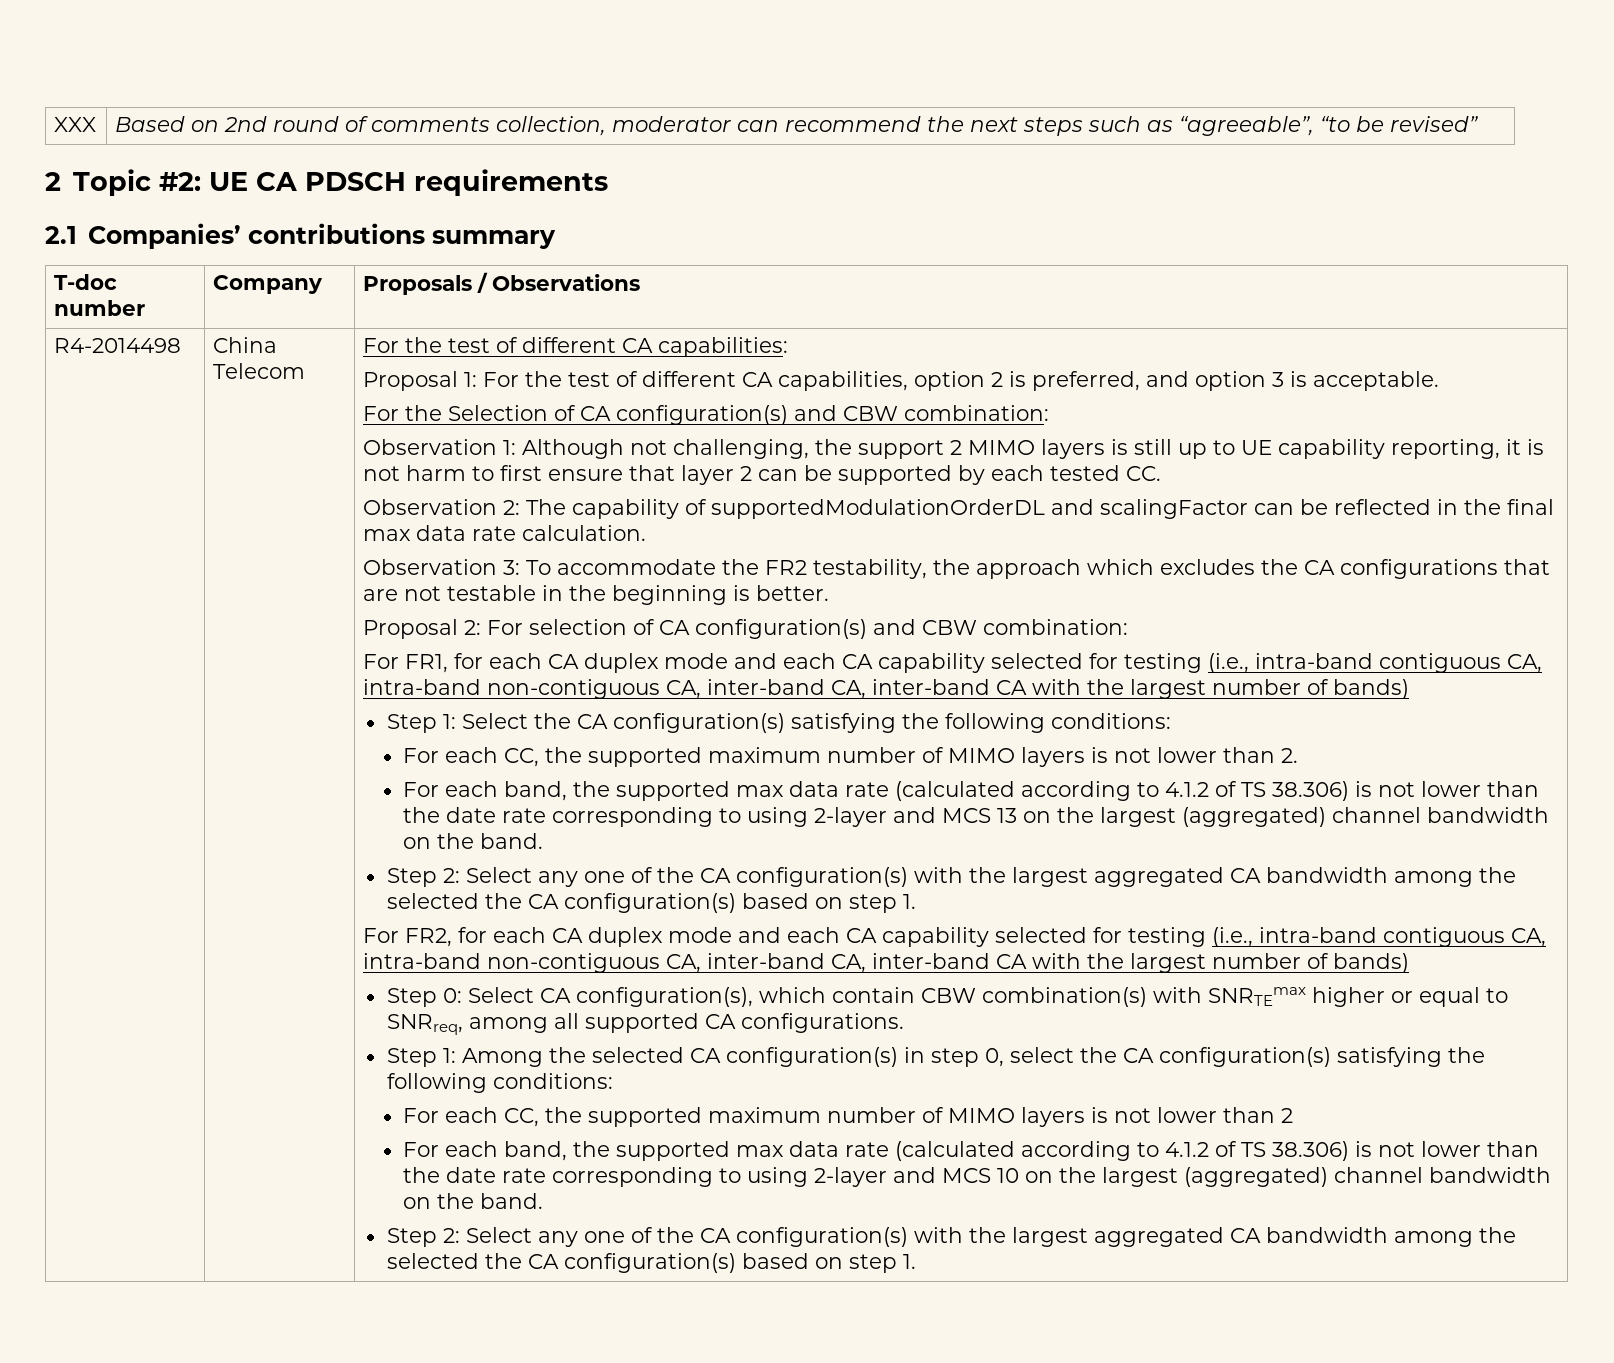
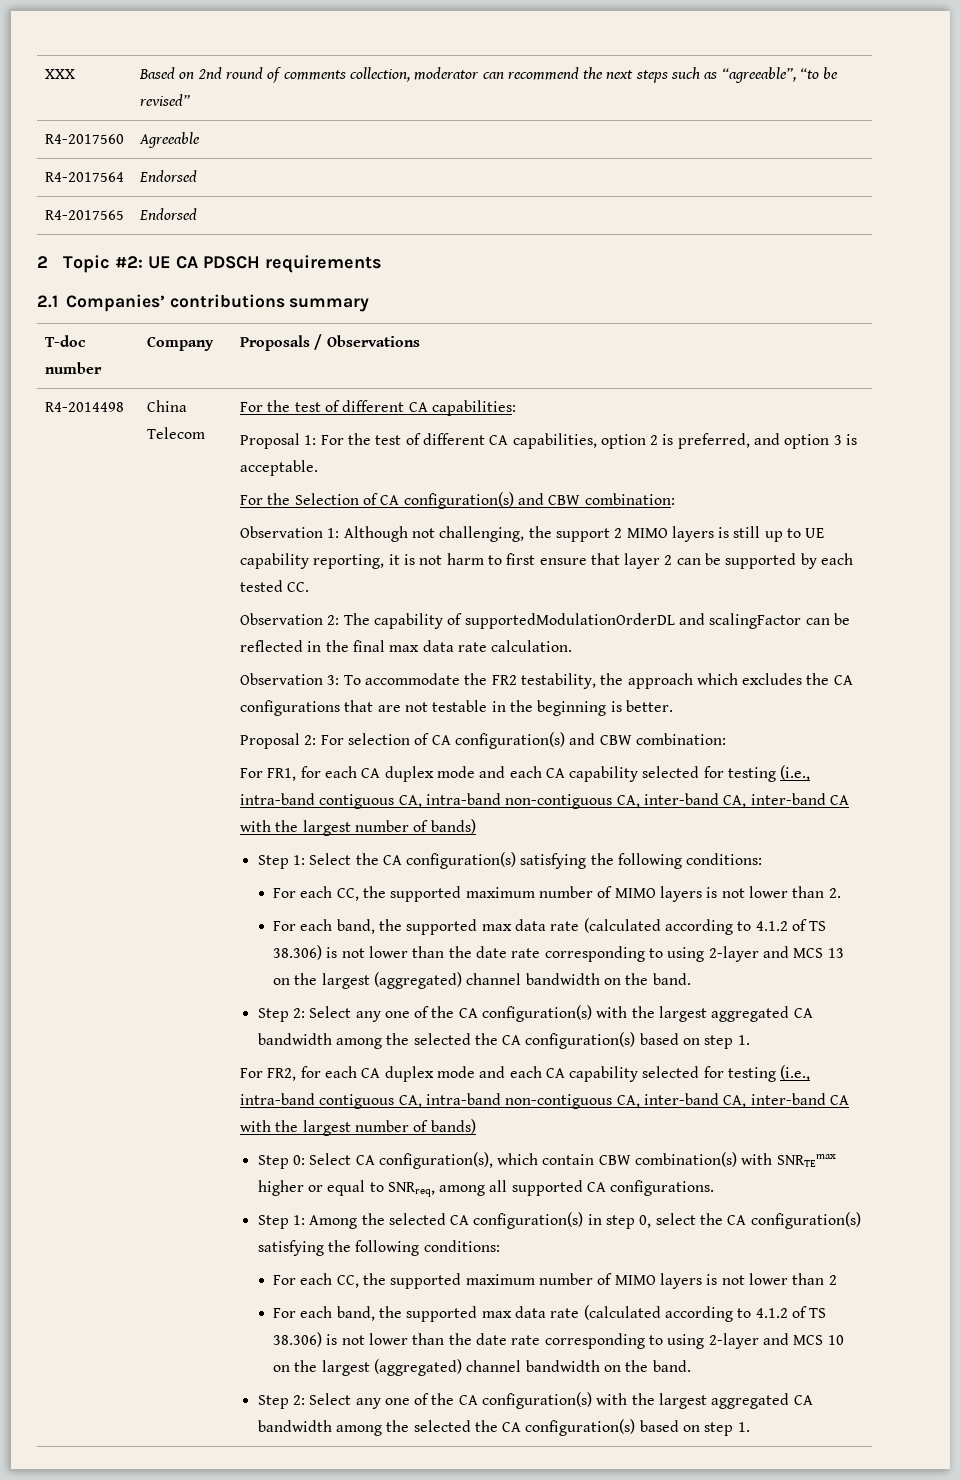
+ R4-2017560 | Agreeable
+ R4-2017564 | Endorsed
+ R4-2017565 | Endorsed

